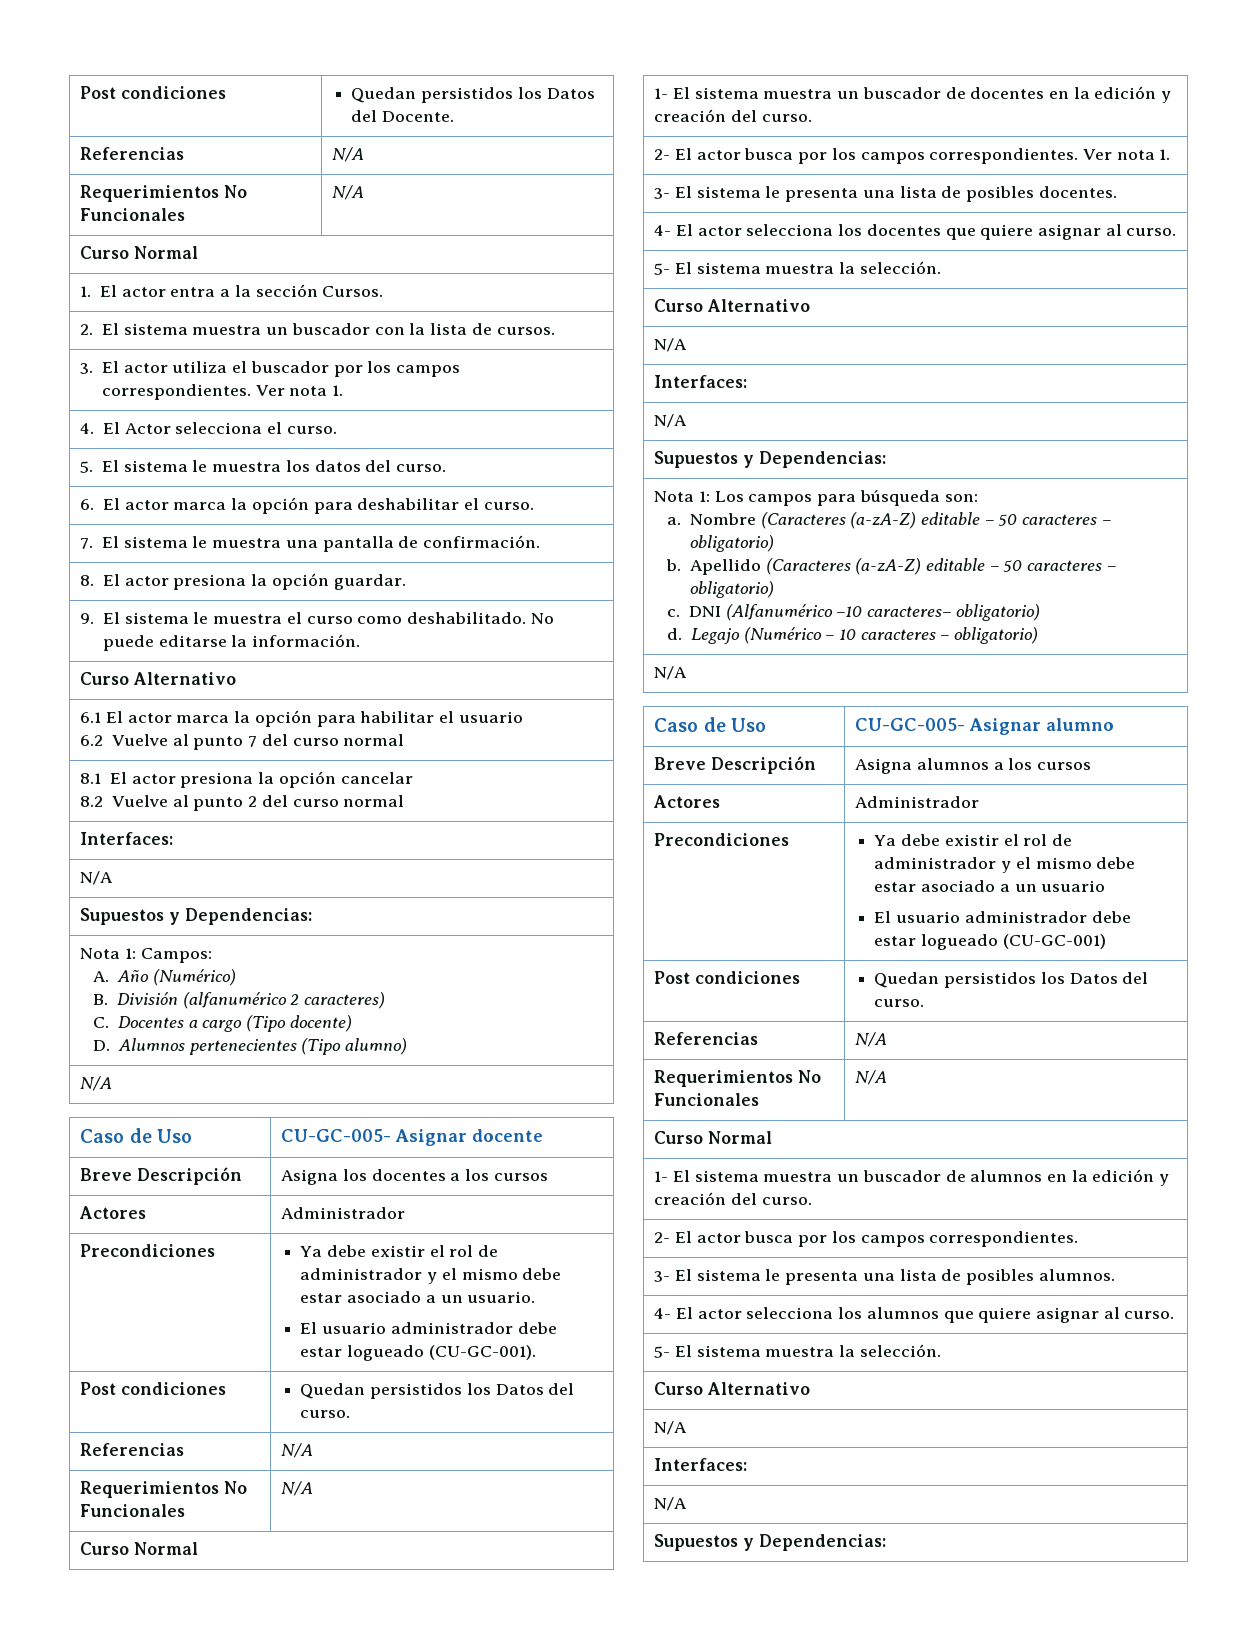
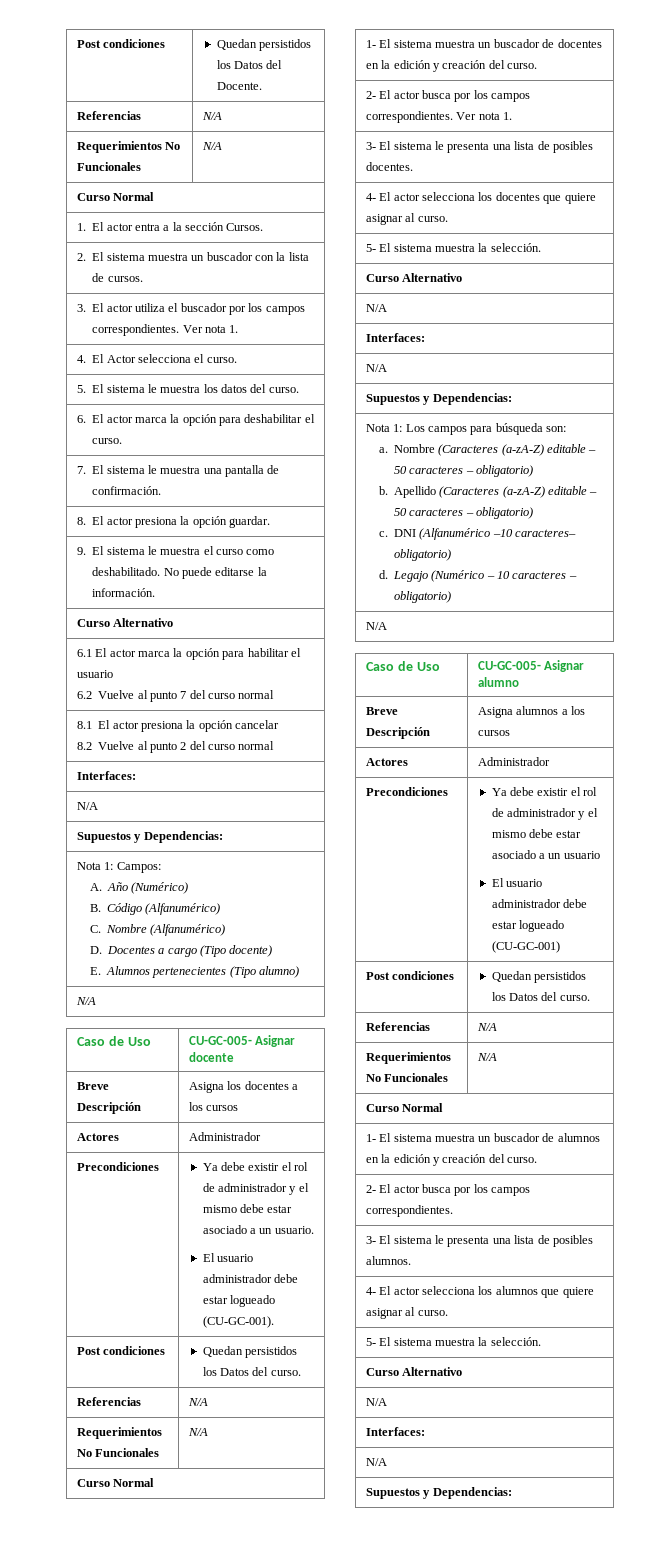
  Nota 1: Campos:
  A. Año (Numérico)
- B. División (alfanumérico 2 caracteres)
- C. Docentes a cargo (Tipo docente)
- D. Alumnos pertenecientes (Tipo alumno)
+ B. Código (Alfanumérico)
+ C. Nombre (Alfanumérico)
+ D. Docentes a cargo (Tipo docente)
+ E. Alumnos pertenecientes (Tipo alumno)

